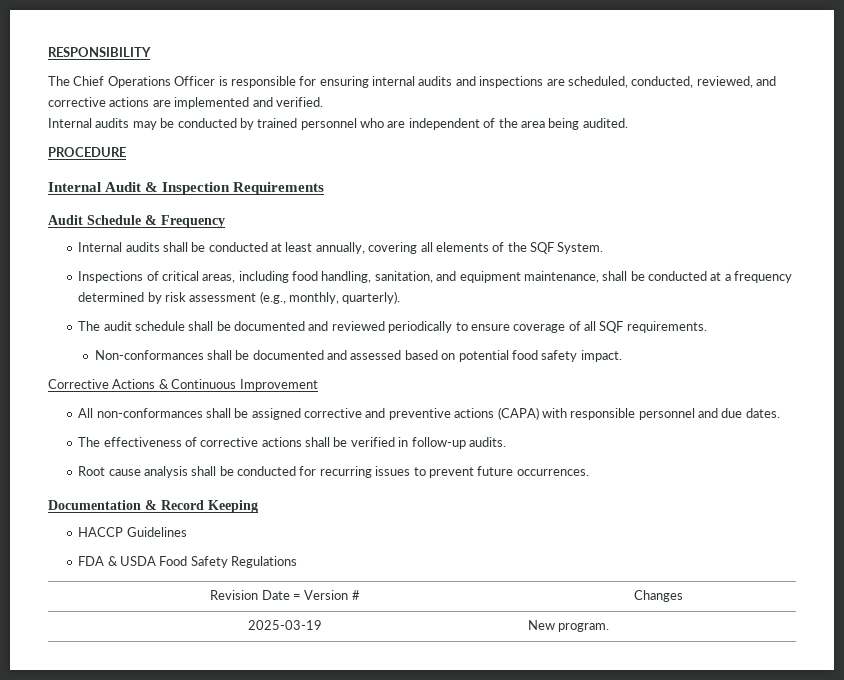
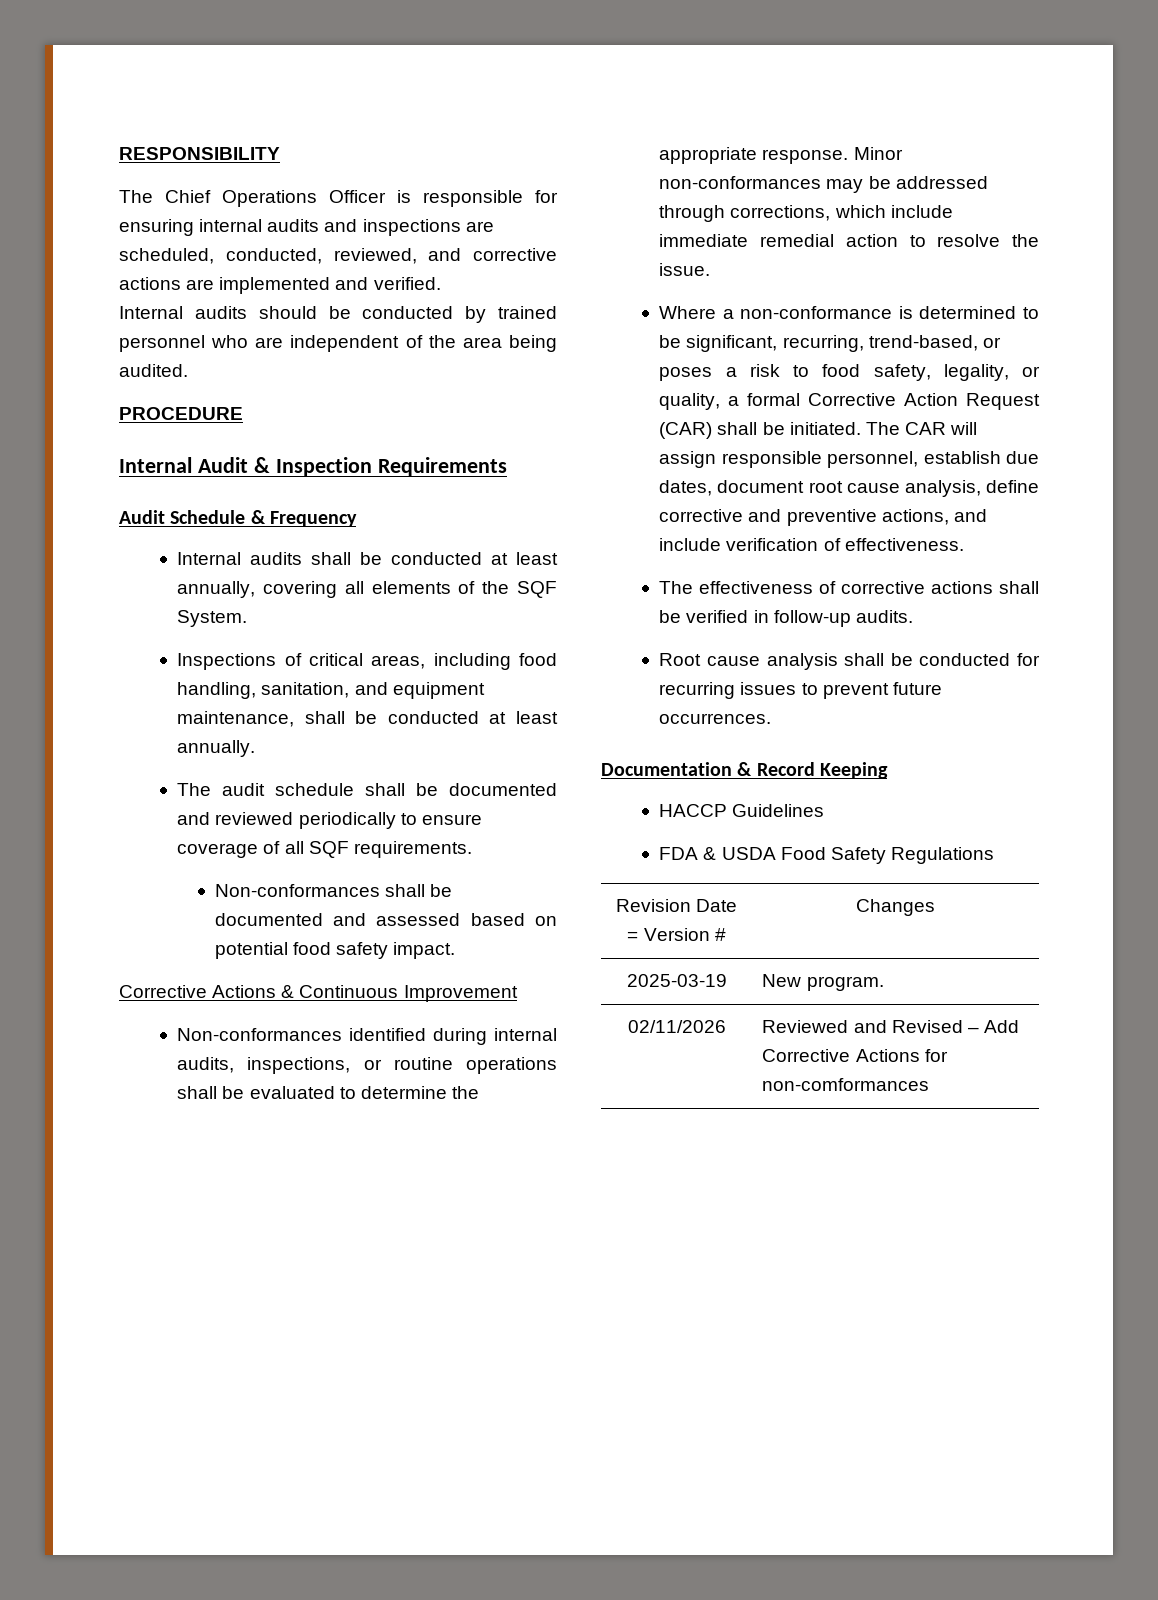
- Internal audits may be conducted by trained personnel who are independent of the area being audited.
+ Internal audits should be conducted by trained personnel who are independent of the area being audited.
- Inspections of critical areas, including food handling, sanitation, and equipment maintenance, shall be conducted at a frequency determined by risk assessment (e.g., monthly, quarterly).
+ Inspections of critical areas, including food handling, sanitation, and equipment maintenance, shall be conducted at least annually.
- All non-conformances shall be assigned corrective and preventive actions (CAPA) with responsible personnel and due dates.
+ Non-conformances identified during internal audits, inspections, or routine operations shall be evaluated to determine the appropriate response. Minor non-conformances may be addressed through corrections, which include immediate remedial action to resolve the issue.
+ Where a non-conformance is determined to be significant, recurring, trend-based, or poses a risk to food safety, legality, or quality, a formal Corrective Action Request (CAR) shall be initiated. The CAR will assign responsible personnel, establish due dates, document root cause analysis, define corrective and preventive actions, and include verification of effectiveness.
+ 02/11/2026 | Reviewed and Revised – Add Corrective Actions for non-comformances

